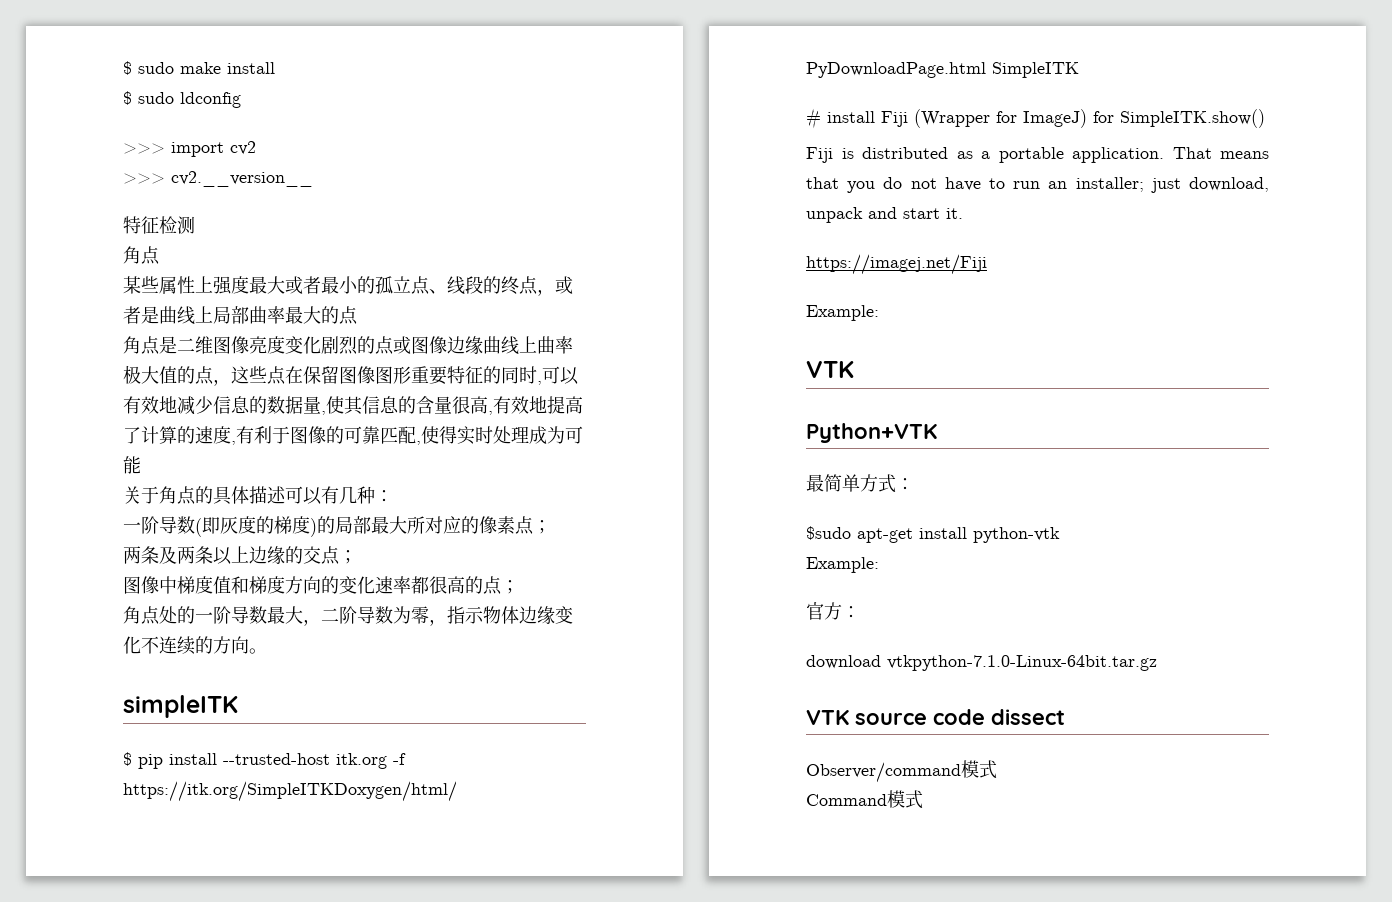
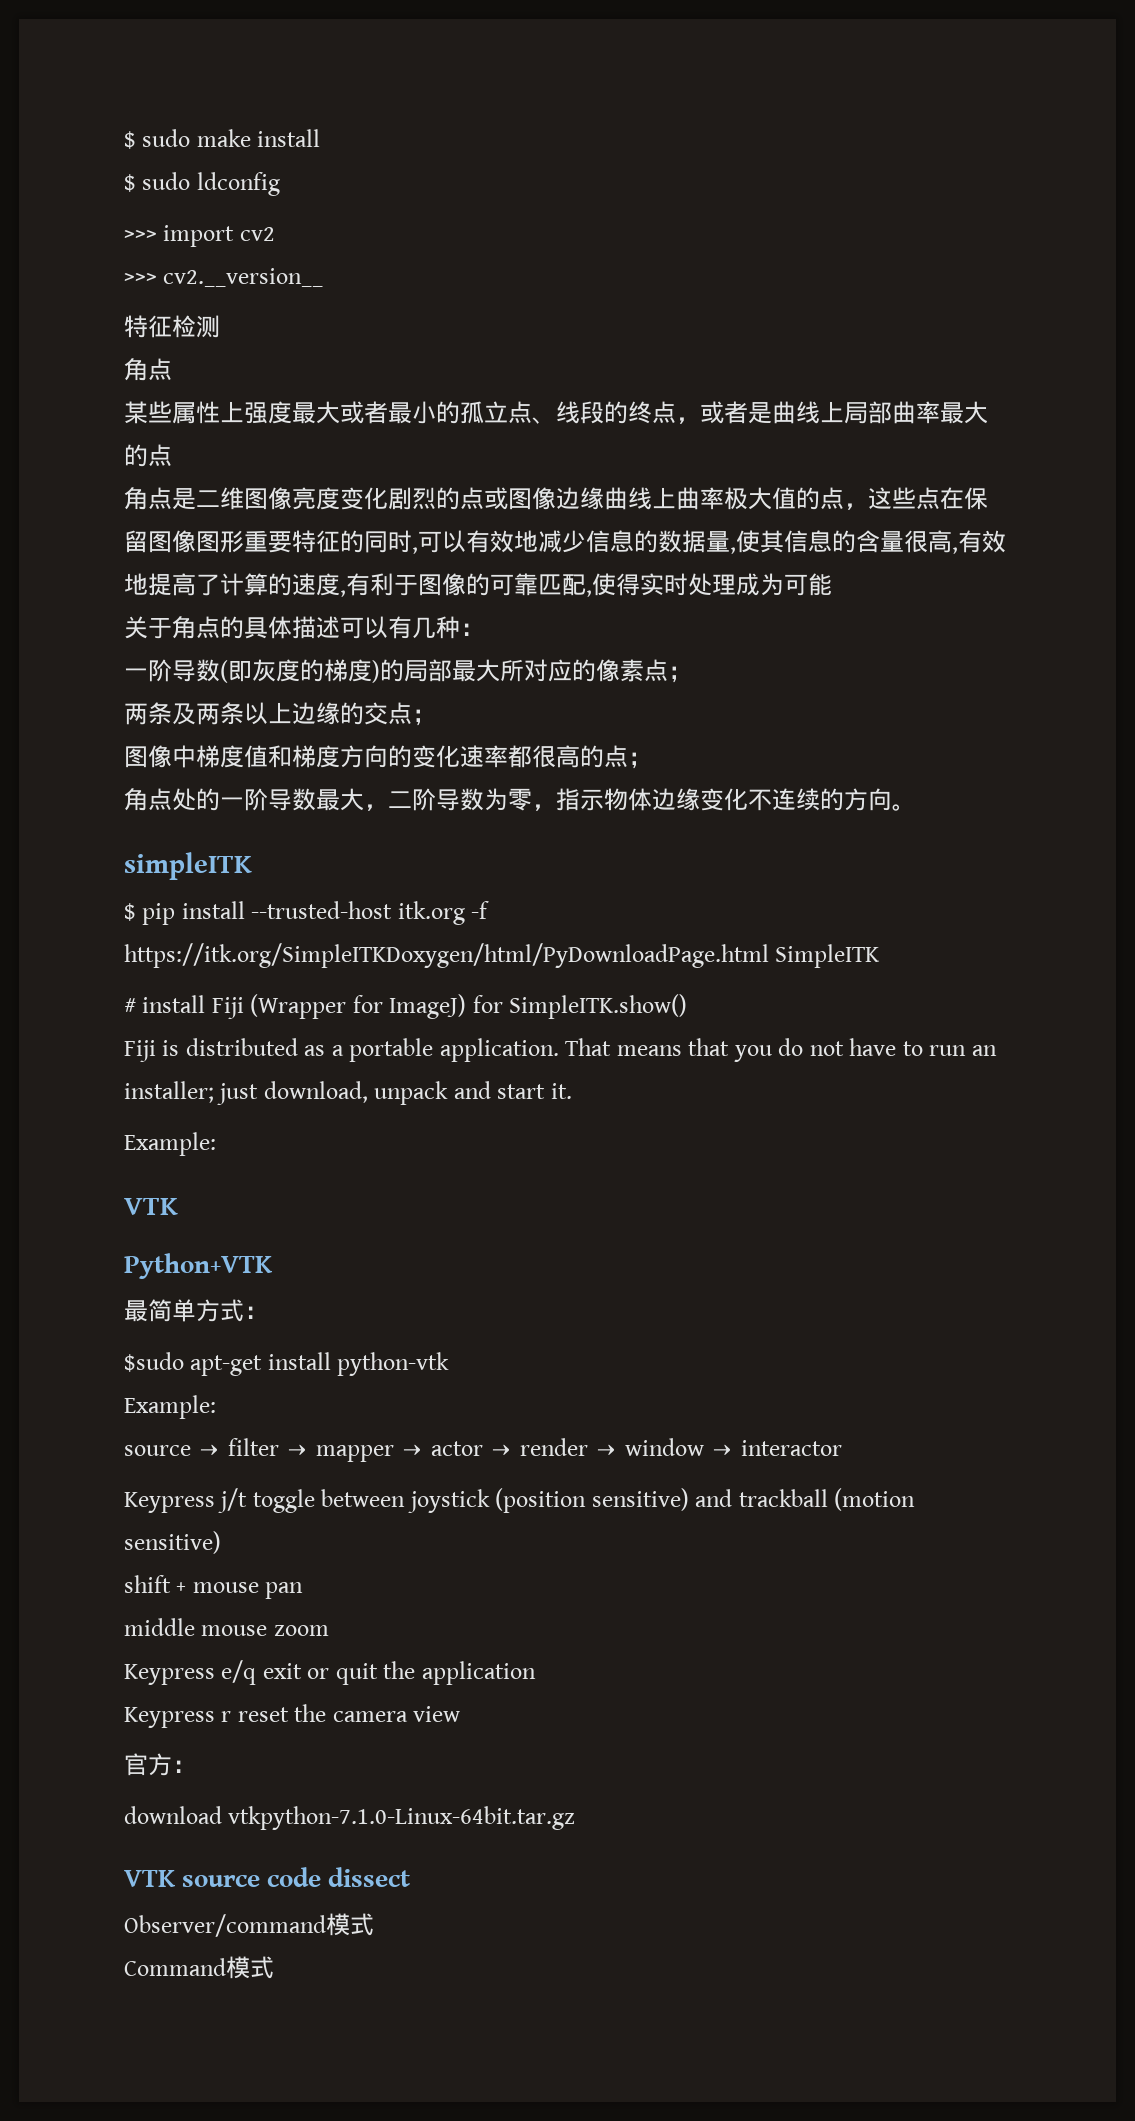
- https://imagej.net/Fiji
+ source → filter → mapper → actor → render → window → interactor
+ Keypress j/t toggle between joystick (position sensitive) and trackball (motion sensitive)
+ shift + mouse pan
+ middle mouse zoom
+ Keypress e/q exit or quit the application
+ Keypress r reset the camera view

